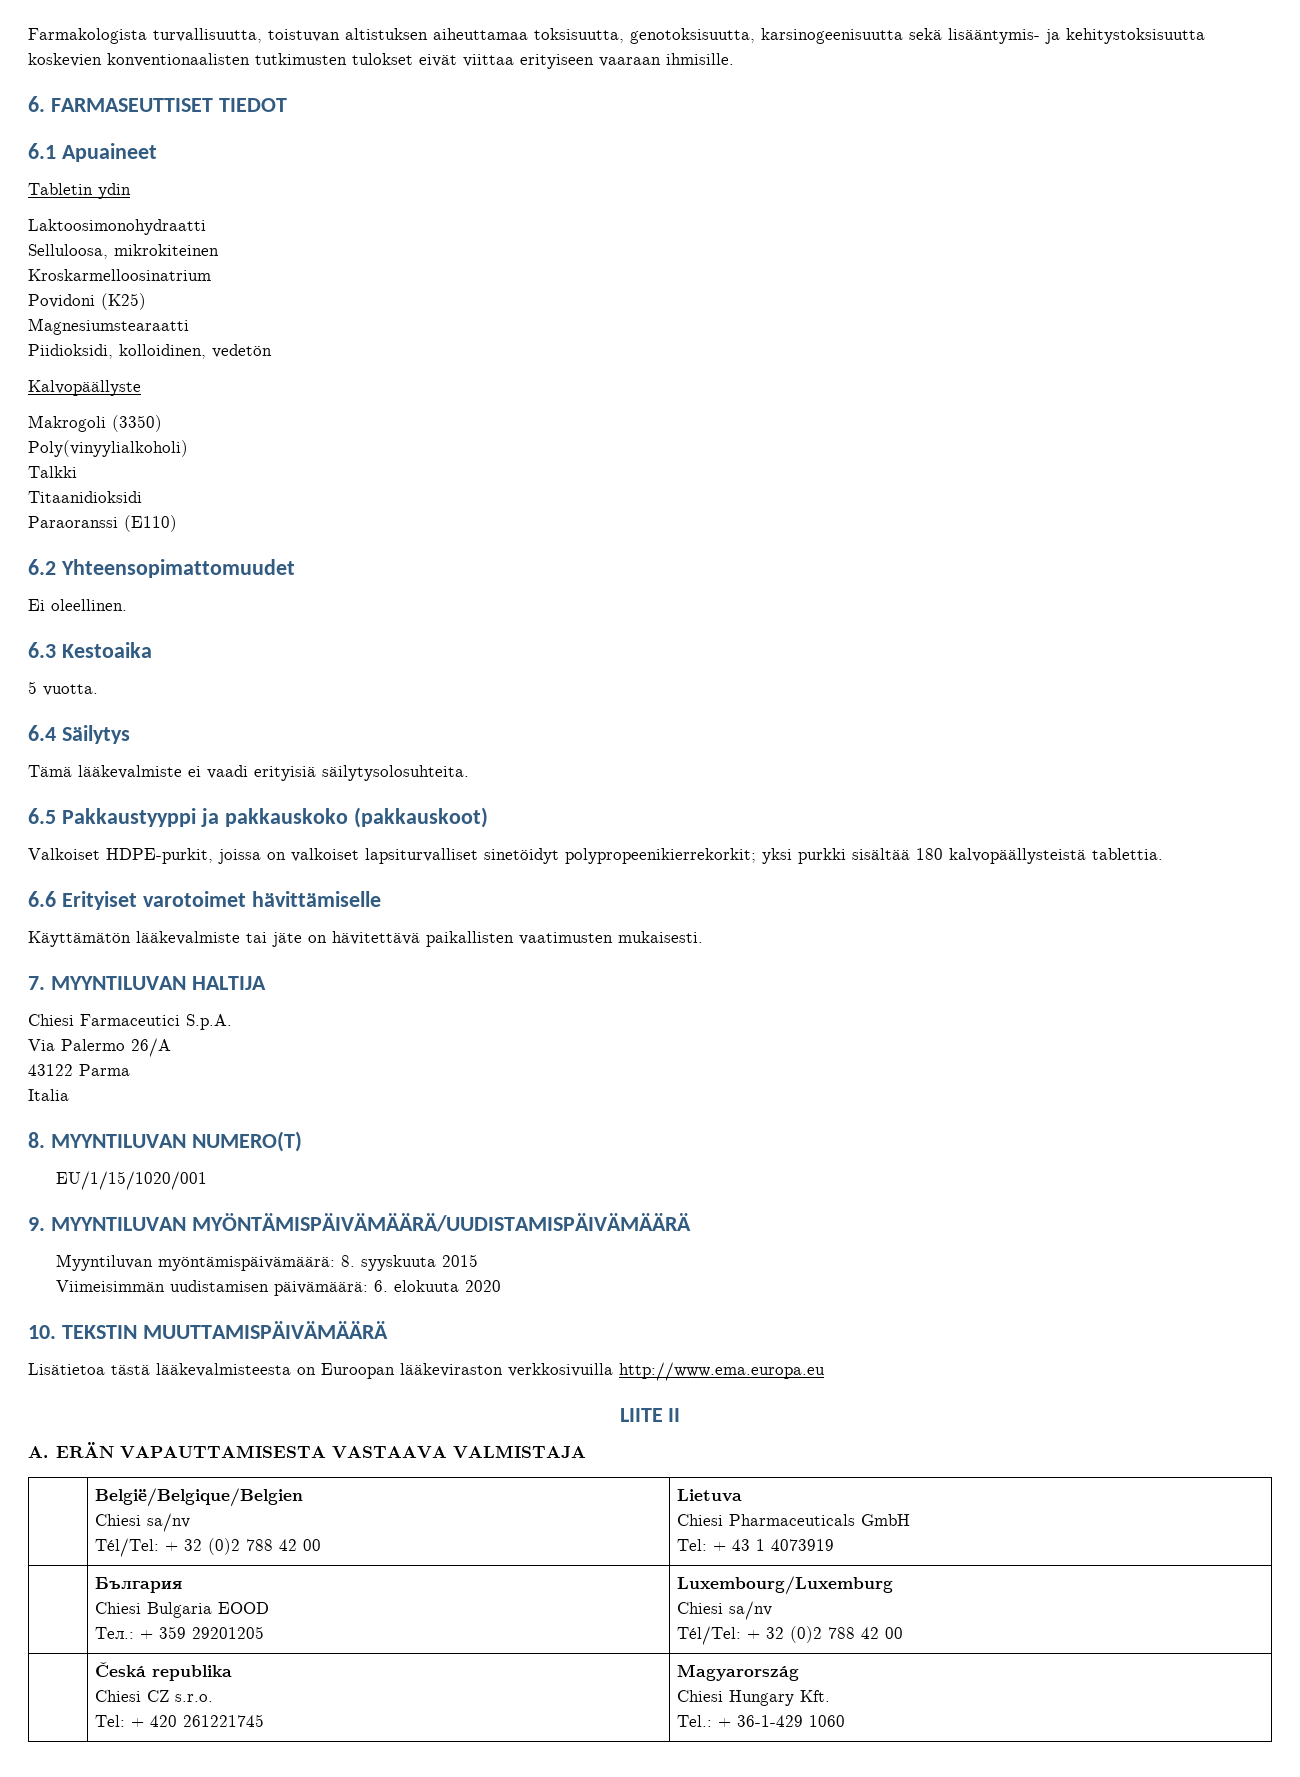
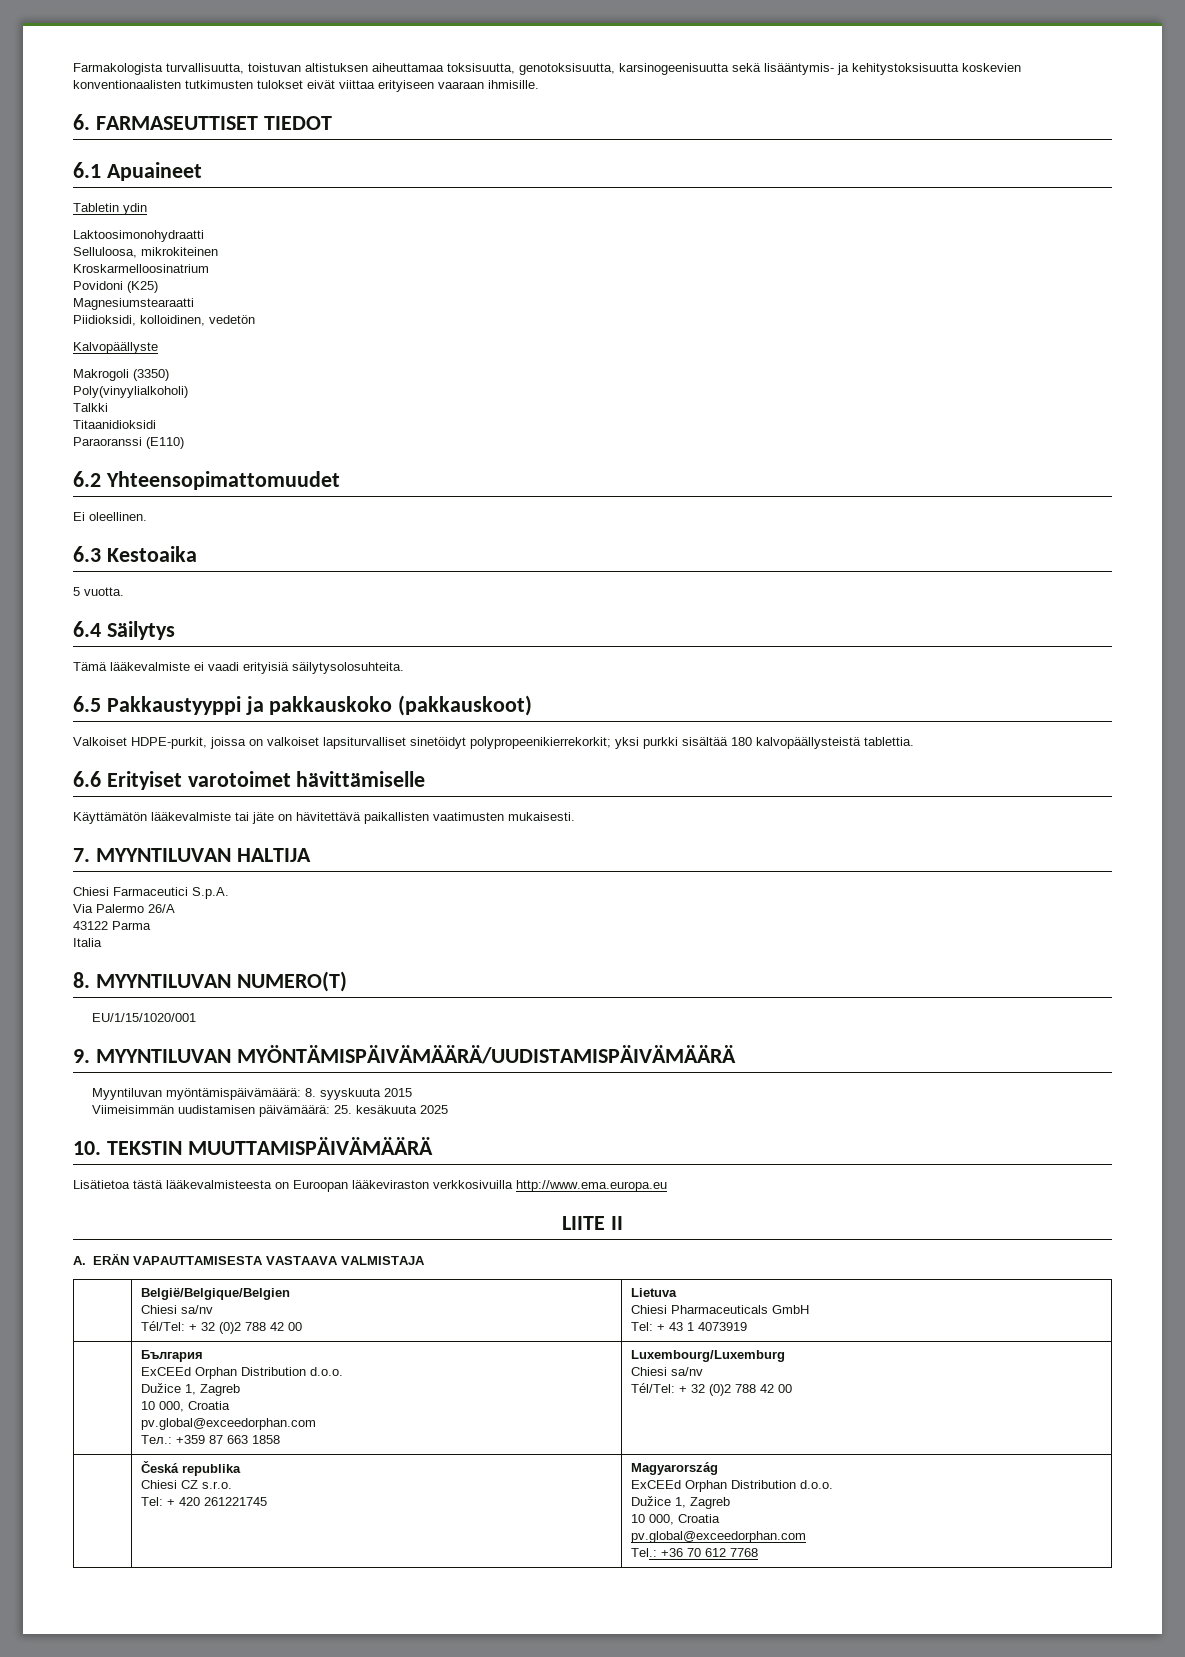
- Viimeisimmän uudistamisen päivämäärä: 6. elokuuta 2020
+ Viimeisimmän uudistamisen päivämäärä: 25. kesäkuuta 2025
  | България
- Chiesi Bulgaria EOOD
- Teл.: + 359 29201205 | Luxembourg/Luxemburg
+ ExCEEd Orphan Distribution d.o.o.
+ Dužice 1, Zagreb
+ 10 000, Croatia
+ pv.global@exceedorphan.com
+ Teл.: +359 87 663 1858 | Luxembourg/Luxemburg
  | Česká republika
  Chiesi CZ s.r.o.
  Tel: + 420 261221745 | Magyarország
- Chiesi Hungary Kft.
- Tel.: + 36-1-429 1060
+ ExCEEd Orphan Distribution d.o.o.
+ Dužice 1, Zagreb
+ 10 000, Croatia
+ pv.global@exceedorphan.com
+ Tel.: +36 70 612 7768

